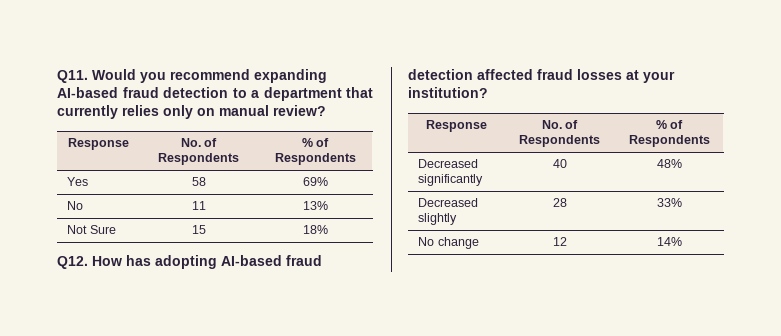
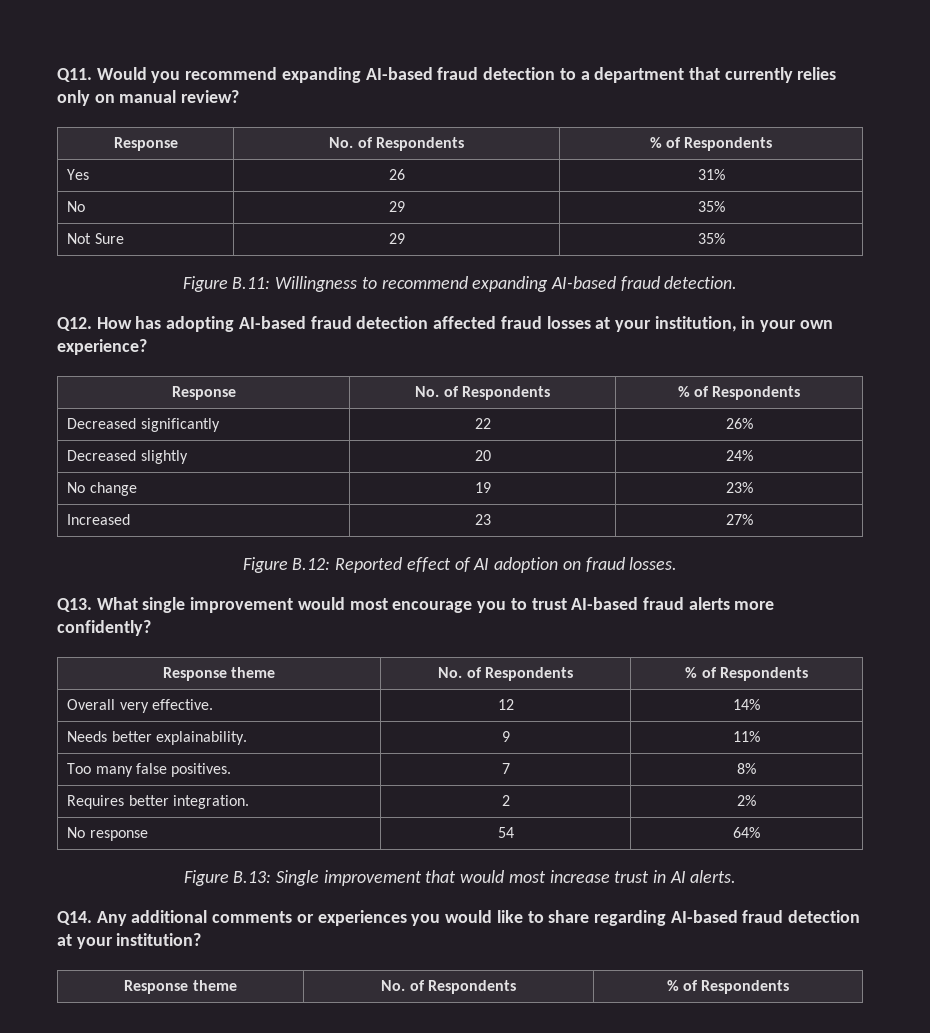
- Yes | 58 | 69%
+ Yes | 26 | 31%
- No | 11 | 13%
+ No | 29 | 35%
- Not Sure | 15 | 18%
+ Not Sure | 29 | 35%
+ Figure B.11: Willingness to recommend expanding AI-based fraud detection.
- Q12. How has adopting AI-based fraud detection affected fraud losses at your institution?
+ Q12. How has adopting AI-based fraud detection affected fraud losses at your institution, in your own experience?
- Decreased significantly | 40 | 48%
+ Decreased significantly | 22 | 26%
- Decreased slightly | 28 | 33%
+ Decreased slightly | 20 | 24%
- No change | 12 | 14%
+ No change | 19 | 23%
+ Increased | 23 | 27%
+ Figure B.12: Reported effect of AI adoption on fraud losses.
+ Q13. What single improvement would most encourage you to trust AI-based fraud alerts more confidently?
+ Response theme | No. of Respondents | % of Respondents
+ Overall very effective. | 12 | 14%
+ Needs better explainability. | 9 | 11%
+ Too many false positives. | 7 | 8%
+ Requires better integration. | 2 | 2%
+ No response | 54 | 64%
+ Figure B.13: Single improvement that would most increase trust in AI alerts.
+ Q14. Any additional comments or experiences you would like to share regarding AI-based fraud detection at your institution?
+ Response theme | No. of Respondents | % of Respondents

